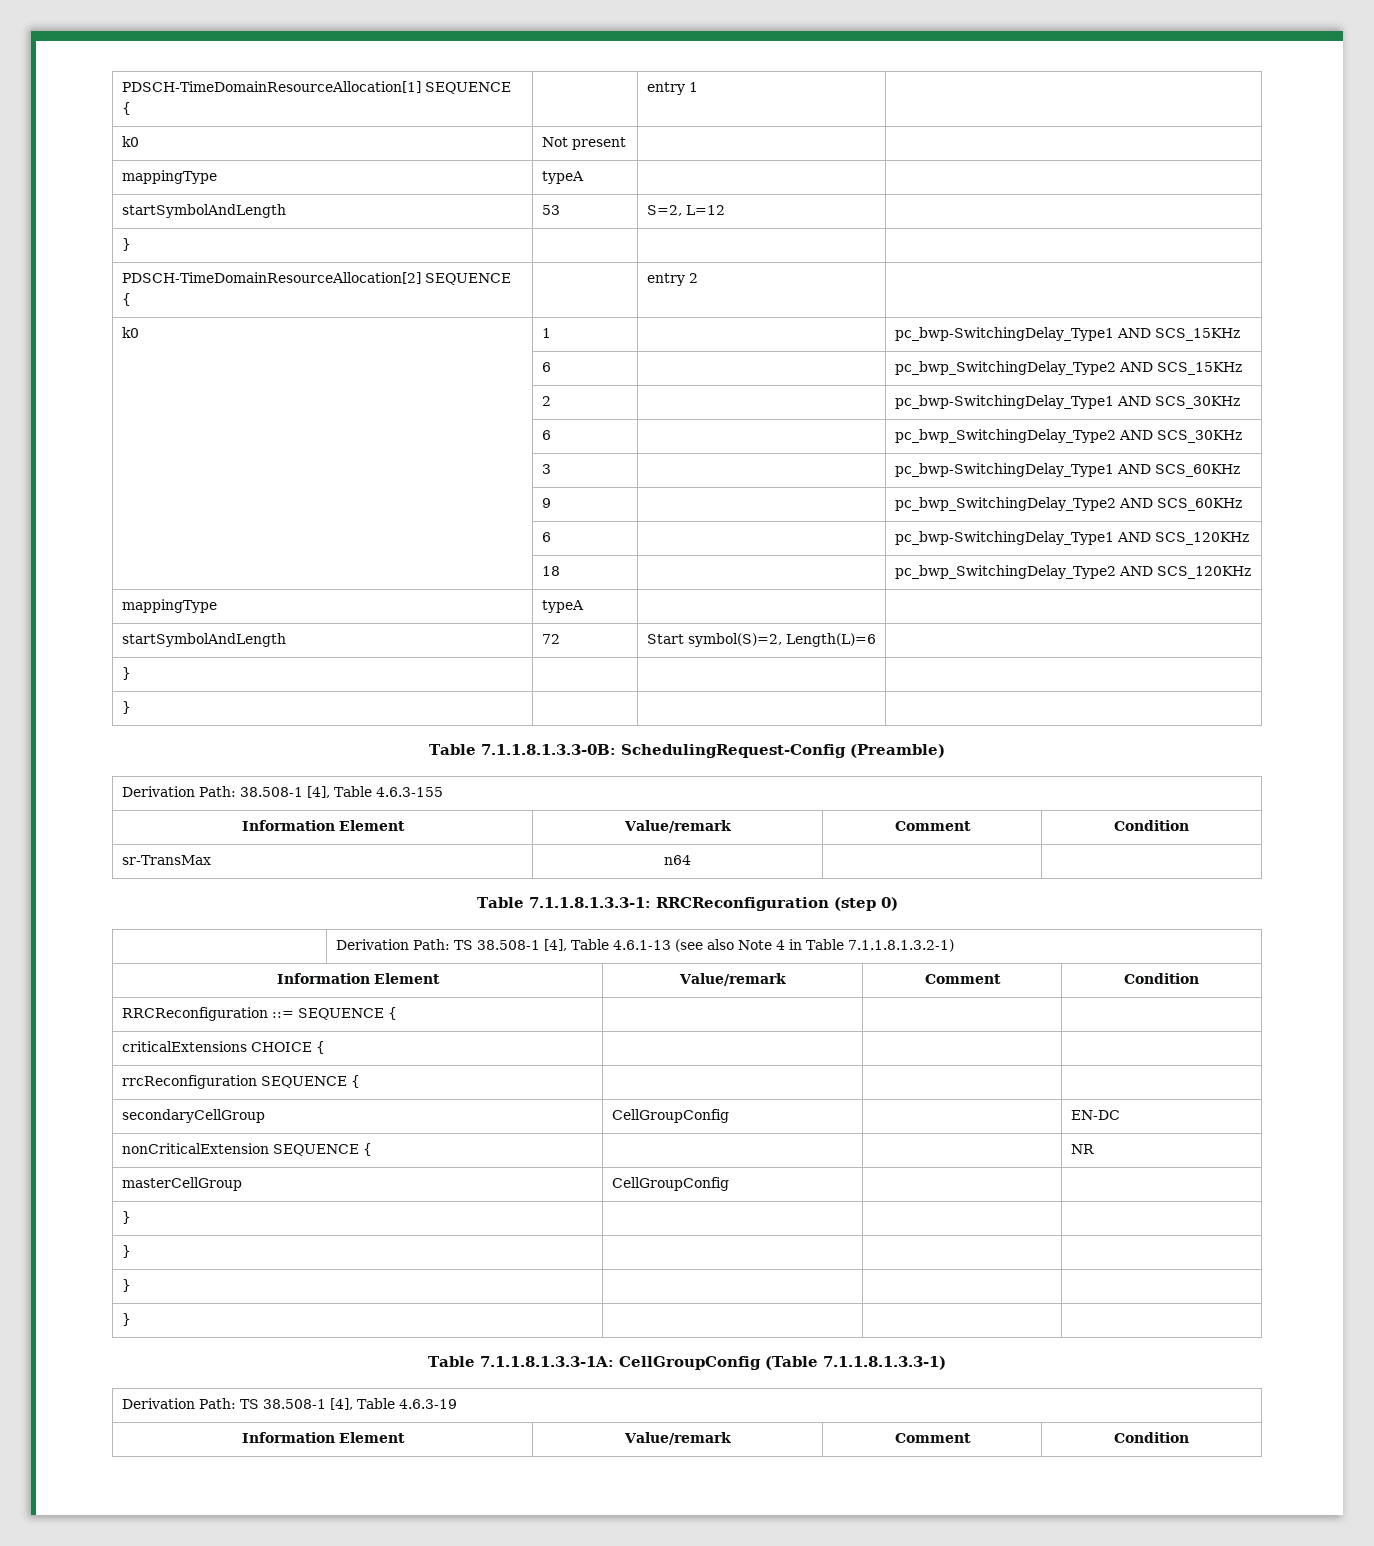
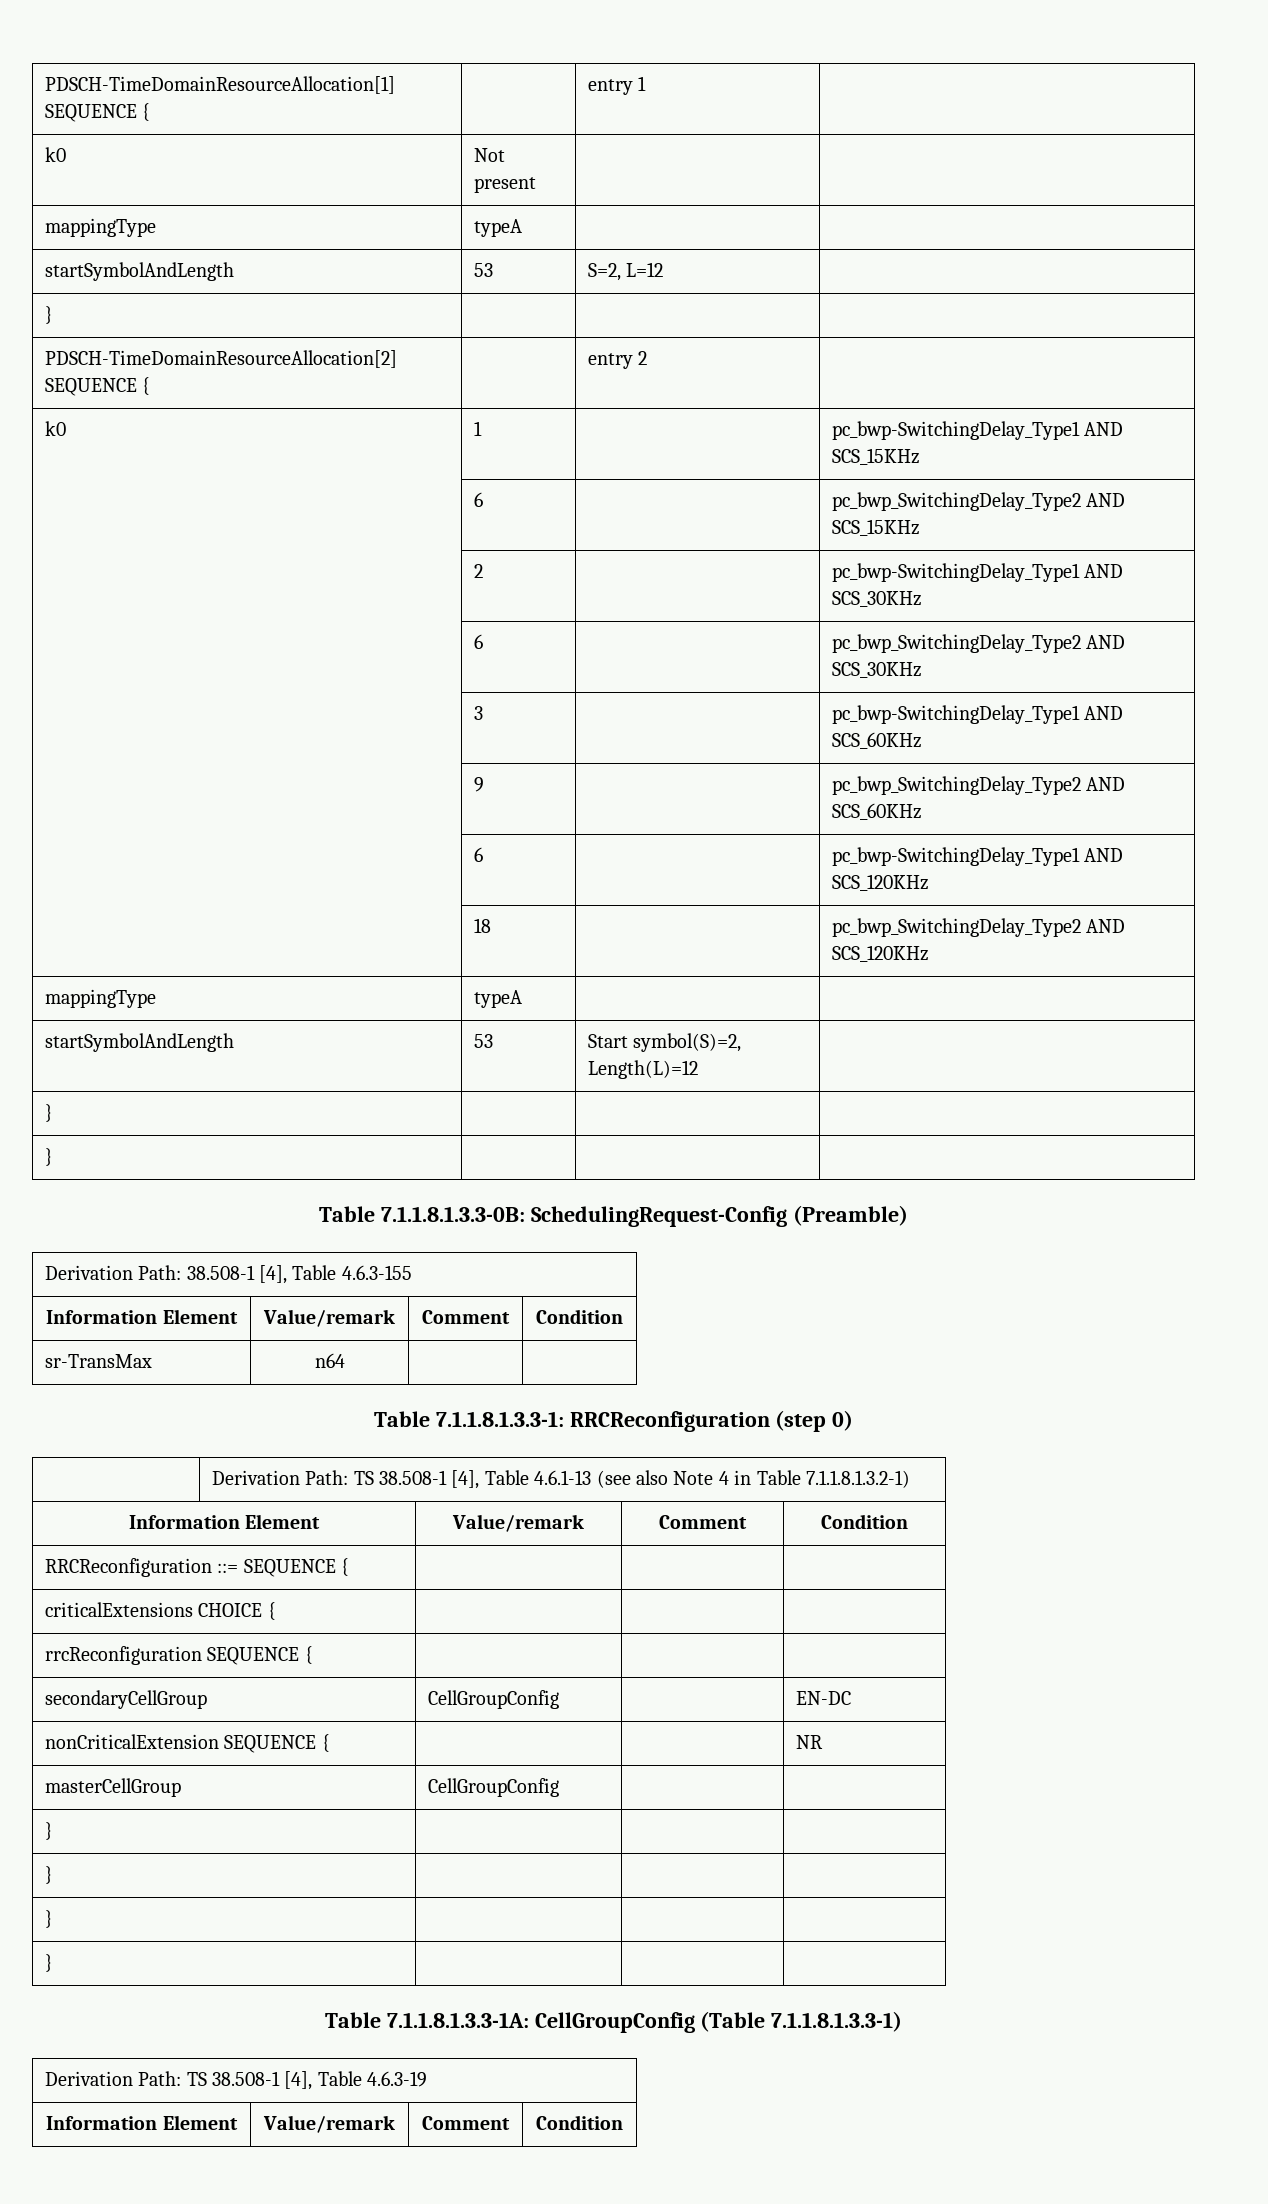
- startSymbolAndLength | 72 | Start symbol(S)=2, Length(L)=6 |
+ startSymbolAndLength | 53 | Start symbol(S)=2, Length(L)=12 |

